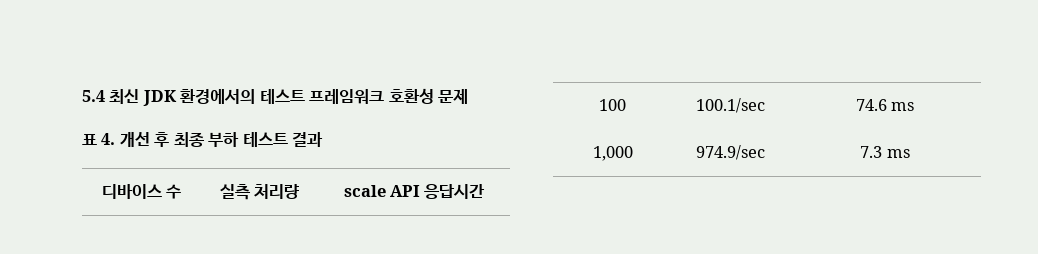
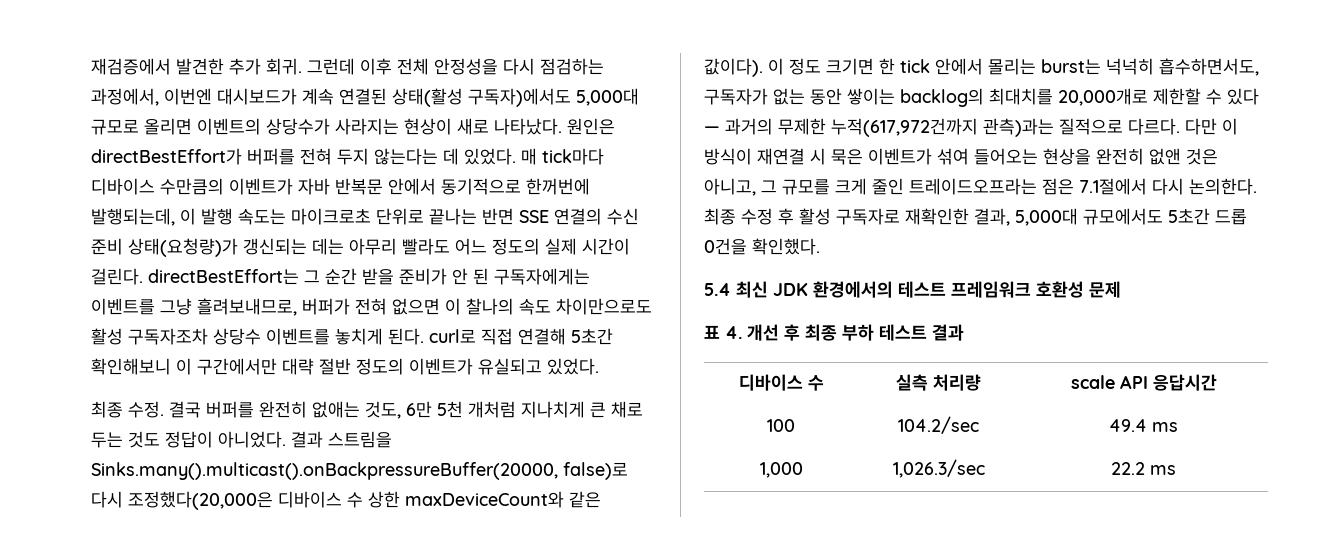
+ 재검증에서 발견한 추가 회귀. 그런데 이후 전체 안정성을 다시 점검하는 과정에서, 이번엔 대시보드가 계속 연결된 상태(활성 구독자)에서도 5,000대 규모로 올리면 이벤트의 상당수가 사라지는 현상이 새로 나타났다. 원인은 directBestEffort가 버퍼를 전혀 두지 않는다는 데 있었다. 매 tick마다 디바이스 수만큼의 이벤트가 자바 반복문 안에서 동기적으로 한꺼번에 발행되는데, 이 발행 속도는 마이크로초 단위로 끝나는 반면 SSE 연결의 수신 준비 상태(요청량)가 갱신되는 데는 아무리 빨라도 어느 정도의 실제 시간이 걸린다. directBestEffort는 그 순간 받을 준비가 안 된 구독자에게는 이벤트를 그냥 흘려보내므로, 버퍼가 전혀 없으면 이 찰나의 속도 차이만으로도 활성 구독자조차 상당수 이벤트를 놓치게 된다. curl로 직접 연결해 5초간 확인해보니 이 구간에서만 대략 절반 정도의 이벤트가 유실되고 있었다.
+ 최종 수정. 결국 버퍼를 완전히 없애는 것도, 6만 5천 개처럼 지나치게 큰 채로 두는 것도 정답이 아니었다. 결과 스트림을 Sinks.many().multicast().onBackpressureBuffer(20000, false)로 다시 조정했다(20,000은 디바이스 수 상한 maxDeviceCount와 같은 값이다). 이 정도 크기면 한 tick 안에서 몰리는 burst는 넉넉히 흡수하면서도, 구독자가 없는 동안 쌓이는 backlog의 최대치를 20,000개로 제한할 수 있다 — 과거의 무제한 누적(617,972건까지 관측)과는 질적으로 다르다. 다만 이 방식이 재연결 시 묵은 이벤트가 섞여 들어오는 현상을 완전히 없앤 것은 아니고, 그 규모를 크게 줄인 트레이드오프라는 점은 7.1절에서 다시 논의한다. 최종 수정 후 활성 구독자로 재확인한 결과, 5,000대 규모에서도 5초간 드롭 0건을 확인했다.
- 100 | 100.1/sec | 74.6 ms
+ 100 | 104.2/sec | 49.4 ms
- 1,000 | 974.9/sec | 7.3 ms
+ 1,000 | 1,026.3/sec | 22.2 ms

